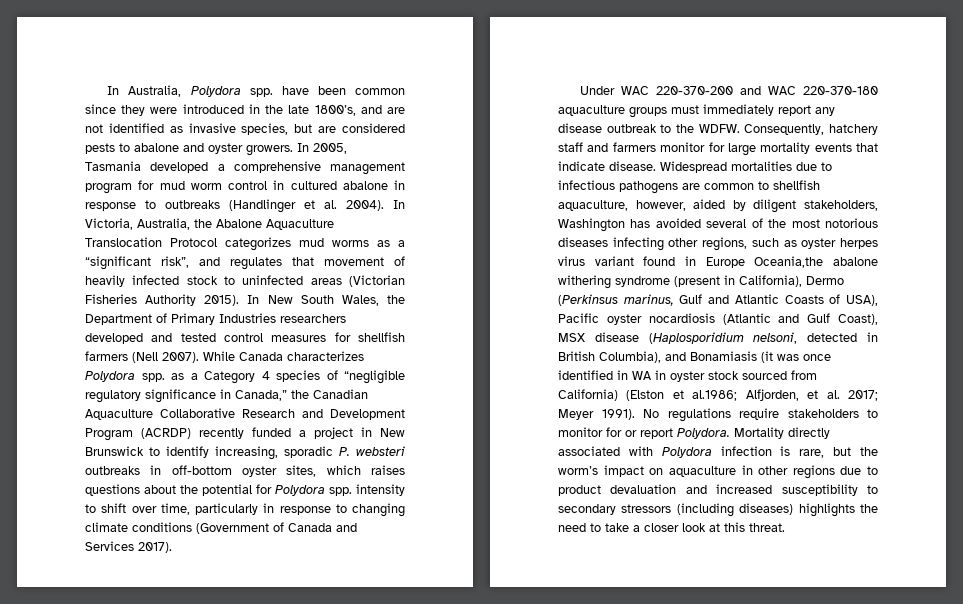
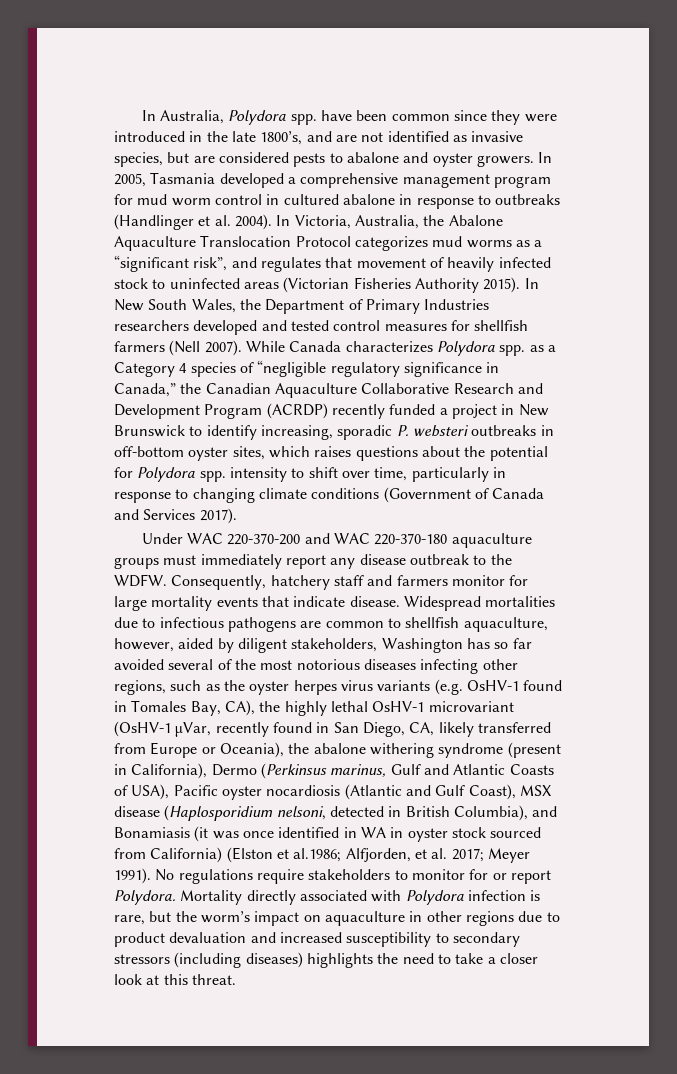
- Widespread mortalities due to infectious pathogens are common to shellfish aquaculture, however, aided by diligent stakeholders, Washington has avoided several of the most notorious diseases infecting other regions, such as oyster herpes virus variant found in Europe Oceania,the abalone withering syndrome (present in California), Dermo (Perkinsus marinus, Gulf and Atlantic Coasts of USA), Pacific oyster nocardiosis (Atlantic and Gulf Coast), MSX disease (Haplosporidium nelsoni, detected in British Columbia), and Bonamiasis (it was once identified in WA in oyster stock sourced from California) (Elston et al.1986;
+ Widespread mortalities due to infectious pathogens are common to shellfish aquaculture, however, aided by diligent stakeholders, Washington has so far avoided several of the most notorious diseases infecting other regions, such as the oyster herpes virus variants (e.g. OsHV-1 found in Tomales Bay, CA), the highly lethal OsHV-1 microvariant (OsHV-1 µVar, recently found in San Diego, CA, likely transferred from Europe or Oceania), the abalone withering syndrome (present in California), Dermo (Perkinsus marinus, Gulf and Atlantic Coasts of USA), Pacific oyster nocardiosis (Atlantic and Gulf Coast), MSX disease (Haplosporidium nelsoni, detected in British Columbia), and Bonamiasis (it was once identified in WA in oyster stock sourced from California) (Elston et al.1986;

